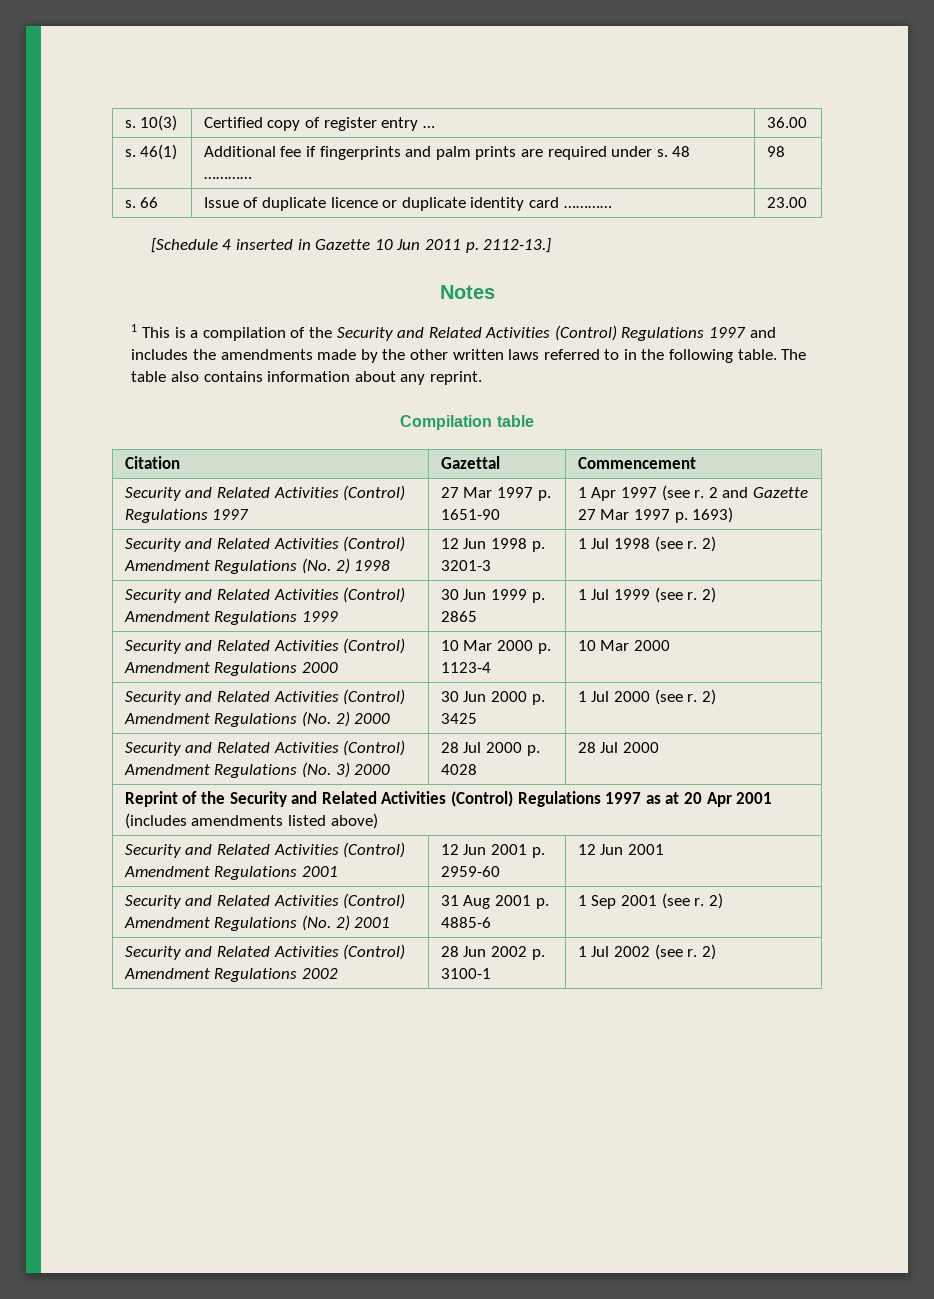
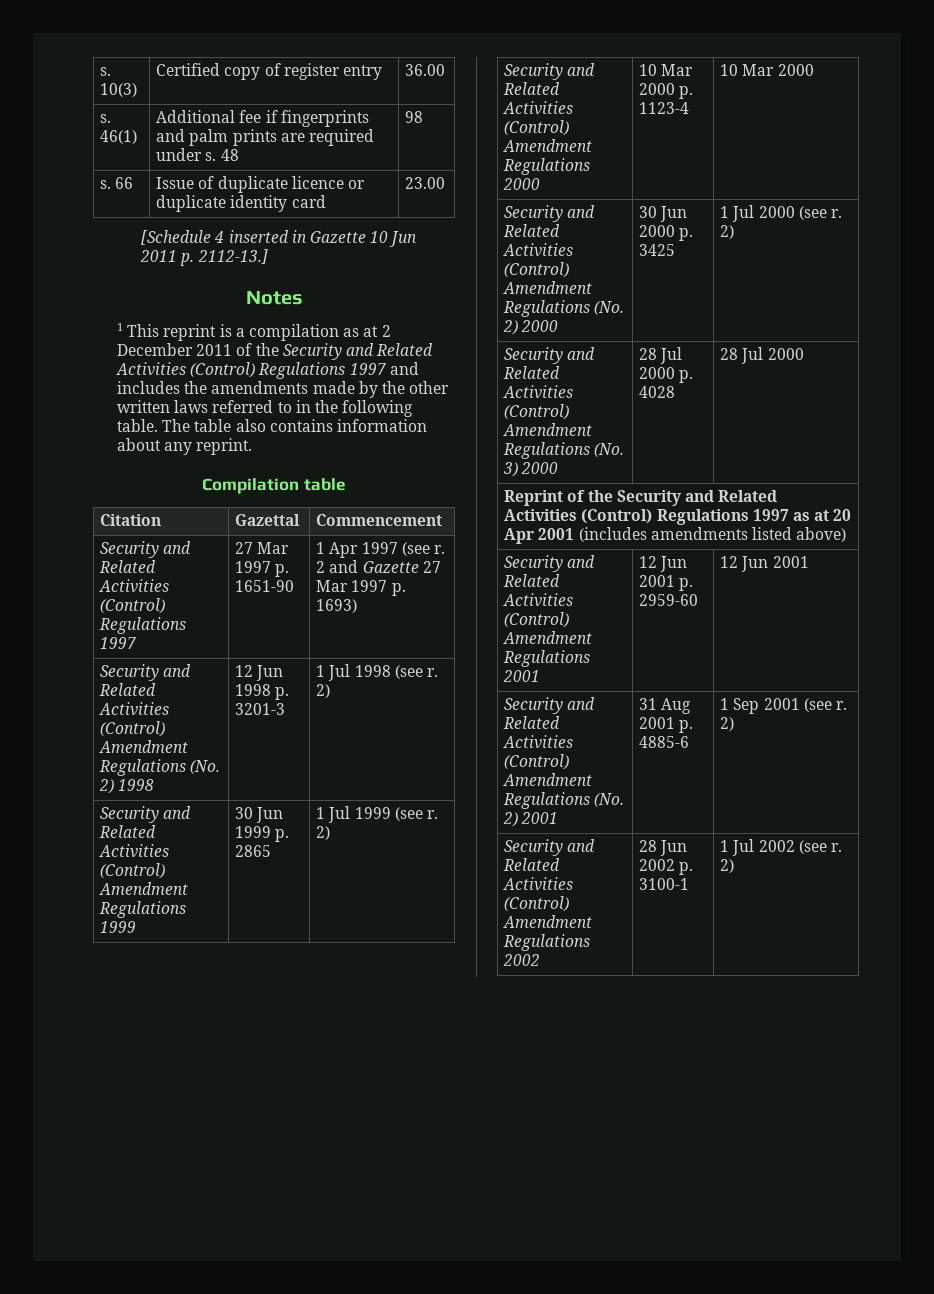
- s. 10(3) | Certified copy of register entry … | 36.00
+ s. 10(3) | Certified copy of register entry | 36.00
- s. 46(1) | Additional fee if fingerprints and palm prints are required under s. 48 ………… | 98
+ s. 46(1) | Additional fee if fingerprints and palm prints are required under s. 48 | 98
- s. 66 | Issue of duplicate licence or duplicate identity card ………… | 23.00
+ s. 66 | Issue of duplicate licence or duplicate identity card | 23.00
- 1 This is a compilation of the Security and Related Activities (Control) Regulations 1997 and includes the amendments made by the other written laws referred to in the following table.
+ 1 This reprint is a compilation as at 2 December 2011 of the Security and Related Activities (Control) Regulations 1997 and includes the amendments made by the other written laws referred to in the following table.

